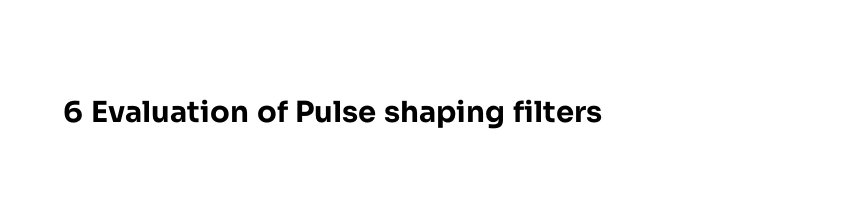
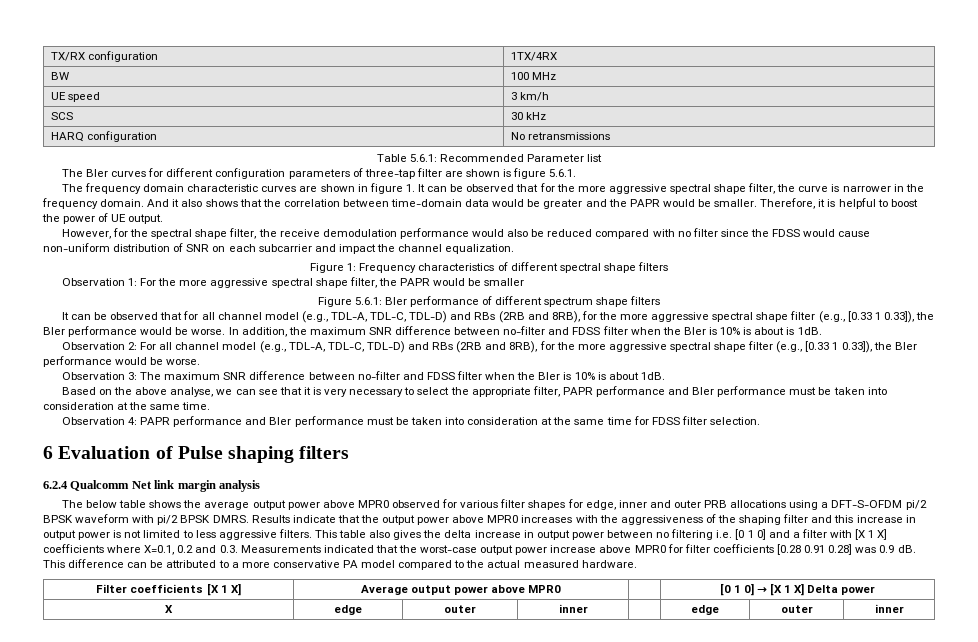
+ TX/RX configuration | 1TX/4RX
+ BW | 100 MHz
+ UE speed | 3 km/h
+ SCS | 30 kHz
+ HARQ configuration | No retransmissions
+ Table 5.6.1: Recommended Parameter list
+ The Bler curves for different configuration parameters of three-tap filter are shown is figure 5.6.1.
+ The frequency domain characteristic curves are shown in figure 1. It can be observed that for the more aggressive spectral shape filter, the curve is narrower in the frequency domain. And it also shows that the correlation between time-domain data would be greater and the PAPR would be smaller. Therefore, it is helpful to boost the power of UE output.
+ However, for the spectral shape filter, the receive demodulation performance would also be reduced compared with no filter since the FDSS would cause non-uniform distribution of SNR on each subcarrier and impact the channel equalization.
+ Figure 1: Frequency characteristics of different spectral shape filters
+ Observation 1: For the more aggressive spectral shape filter, the PAPR would be smaller
+ Figure 5.6.1: Bler performance of different spectrum shape filters
+ It can be observed that for all channel model (e.g., TDL-A, TDL-C, TDL-D) and RBs (2RB and 8RB), for the more aggressive spectral shape filter (e.g., [0.33 1 0.33]), the Bler performance would be worse. In addition, the maximum SNR difference between no-filter and FDSS filter when the Bler is 10% is about is 1dB.
+ Observation 2: For all channel model (e.g., TDL-A, TDL-C, TDL-D) and RBs (2RB and 8RB), for the more aggressive spectral shape filter (e.g., [0.33 1 0.33]), the Bler performance would be worse.
+ Observation 3: The maximum SNR difference between no-filter and FDSS filter when the Bler is 10% is about 1dB.
+ Based on the above analyse, we can see that it is very necessary to select the appropriate filter, PAPR performance and Bler performance must be taken into consideration at the same time.
+ Observation 4: PAPR performance and Bler performance must be taken into consideration at the same time for FDSS filter selection.
+ 6.2.4 Qualcomm Net link margin analysis
+ The below table shows the average output power above MPR0 observed for various filter shapes for edge, inner and outer PRB allocations using a DFT-S-OFDM pi/2 BPSK waveform with pi/2 BPSK DMRS. Results indicate that the output power above MPR0 increases with the aggressiveness of the shaping filter and this increase in output power is not limited to less aggressive filters. This table also gives the delta increase in output power between no filtering i.e. [0 1 0] and a filter with [X 1 X] coefficients where X=0.1, 0.2 and 0.3. Measurements indicated that the worst-case output power increase above MPR0 for filter coefficients [0.28 0.91 0.28] was 0.9 dB. This difference can be attributed to a more conservative PA model compared to the actual measured hardware.
+ Filter coefficients [X 1 X] | Average output power above MPR0 | | [0 1 0] → [X 1 X] Delta power
+ X | edge | outer | inner | | edge | outer | inner

